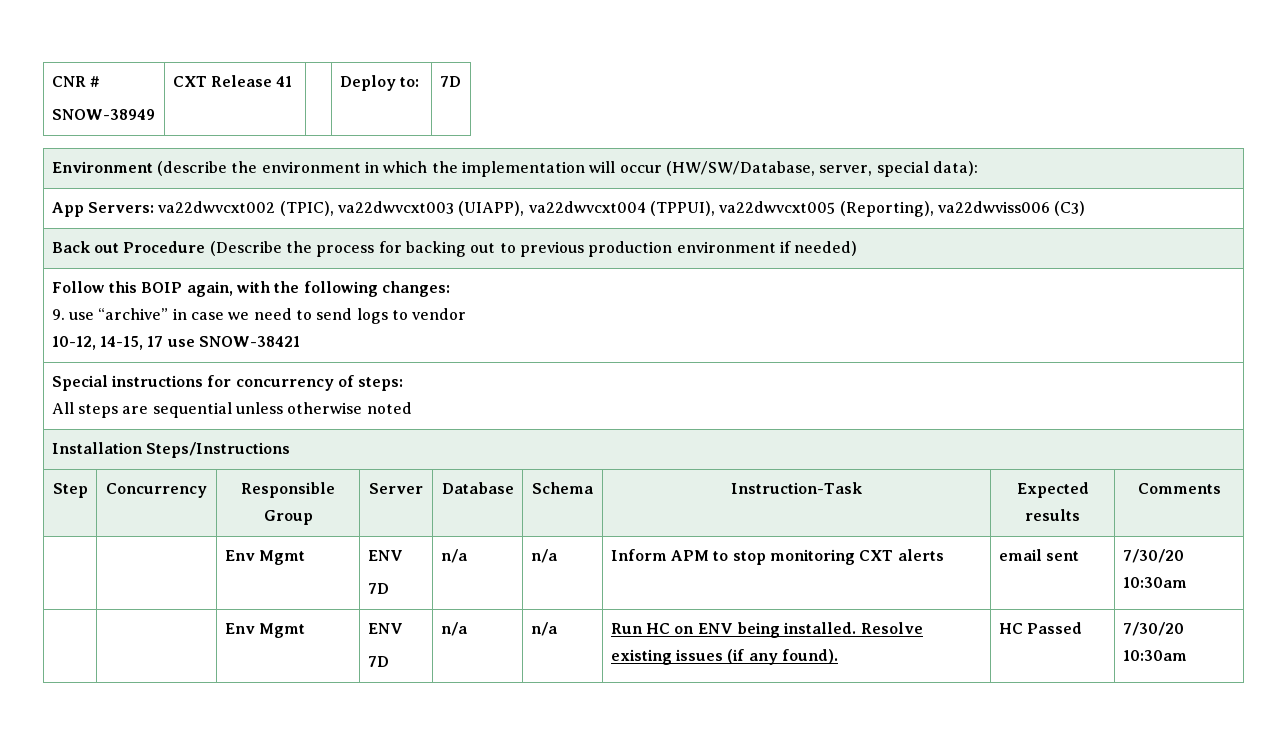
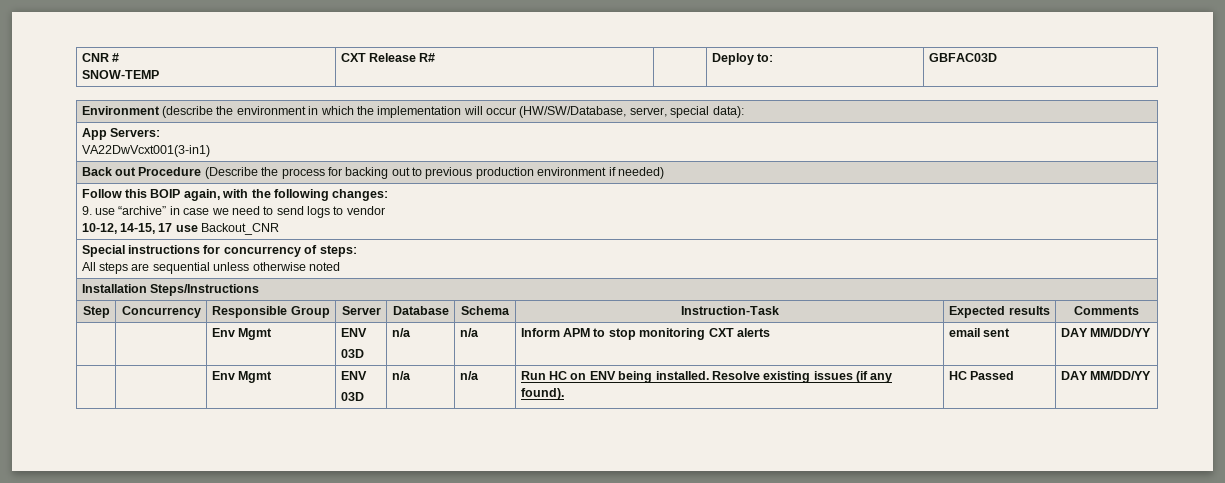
  CNR #
- SNOW-38949 | CXT Release 41 | | Deploy to: | 7D
+ SNOW-TEMP | CXT Release R# | | Deploy to: | GBFAC03D
- App Servers: va22dwvcxt002 (TPIC), va22dwvcxt003 (UIAPP), va22dwvcxt004 (TPPUI), va22dwvcxt005 (Reporting), va22dwviss006 (C3)
+ App Servers:
+ VA22DwVcxt001(3-in1)
  Follow this BOIP again, with the following changes:
  9. use “archive” in case we need to send logs to vendor
- 10-12, 14-15, 17 use SNOW-38421
+ 10-12, 14-15, 17 use Backout_CNR
  Step | Concurrency | Responsible Group | Server | Database | Schema | Instruction-Task | Expected results | Comments
  | | Env Mgmt | ENV
- 7D | n/a | n/a | Inform APM to stop monitoring CXT alerts | email sent | 7/30/20 10:30am
+ 03D | n/a | n/a | Inform APM to stop monitoring CXT alerts | email sent | DAY MM/DD/YY
  | | Env Mgmt | ENV
- 7D | n/a | n/a | Run HC on ENV being installed. Resolve existing issues (if any found). | HC Passed | 7/30/20 10:30am
+ 03D | n/a | n/a | Run HC on ENV being installed. Resolve existing issues (if any found). | HC Passed | DAY MM/DD/YY

